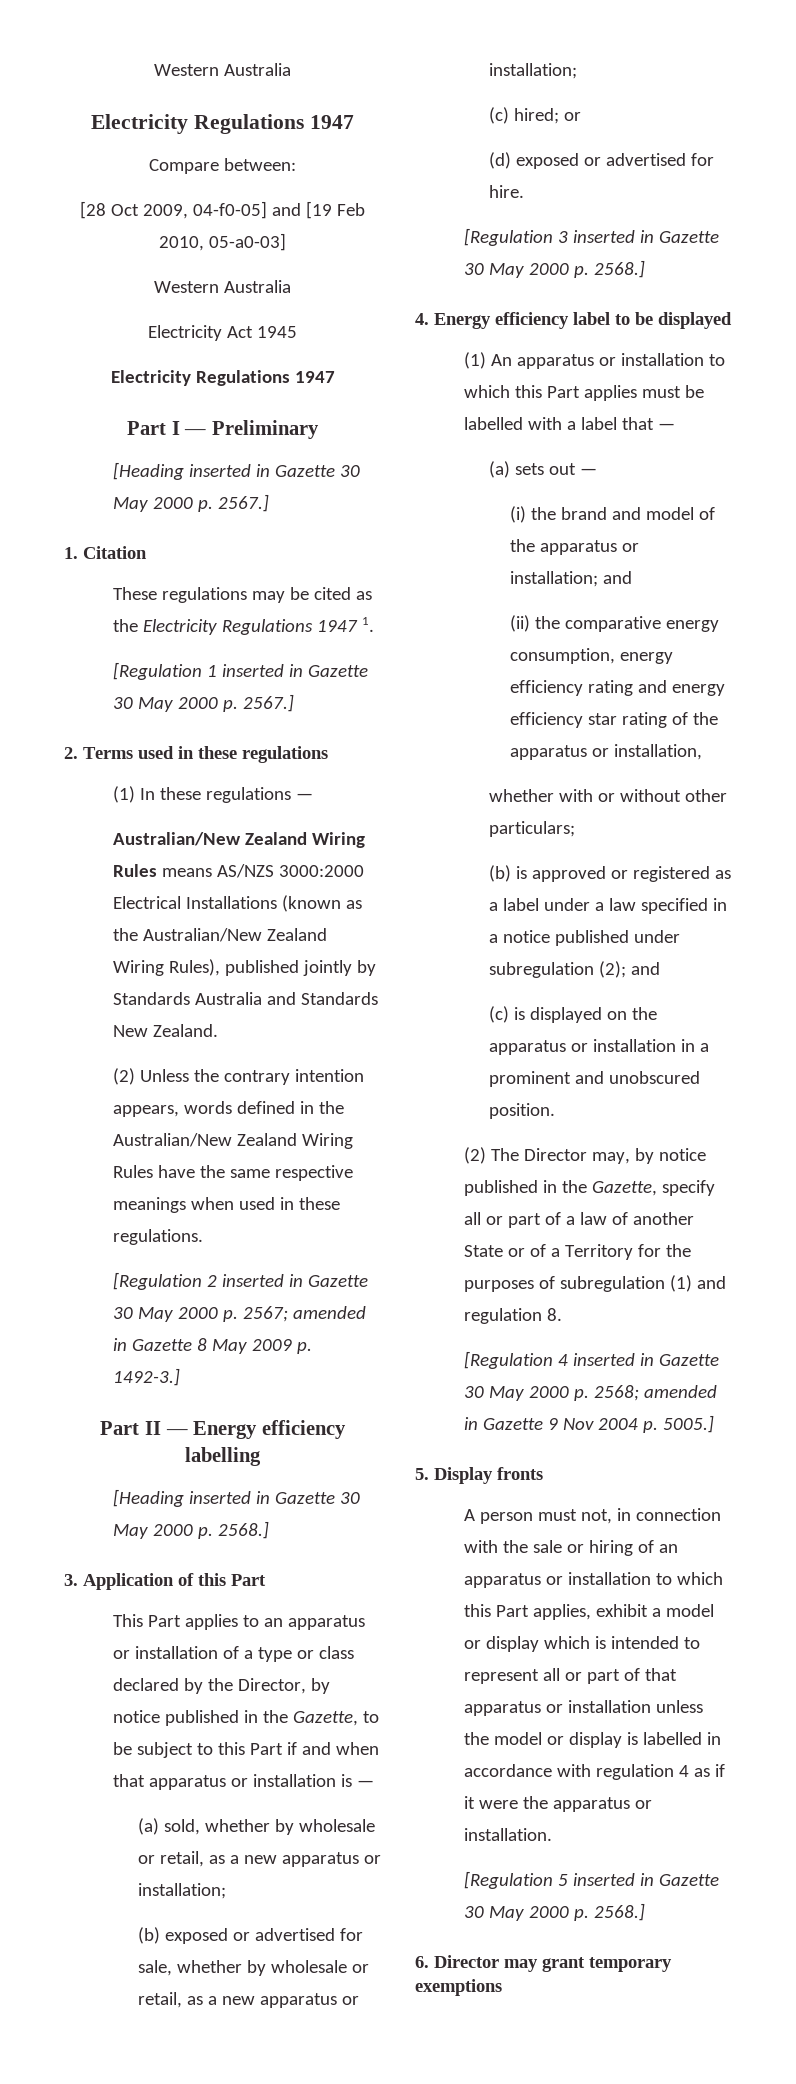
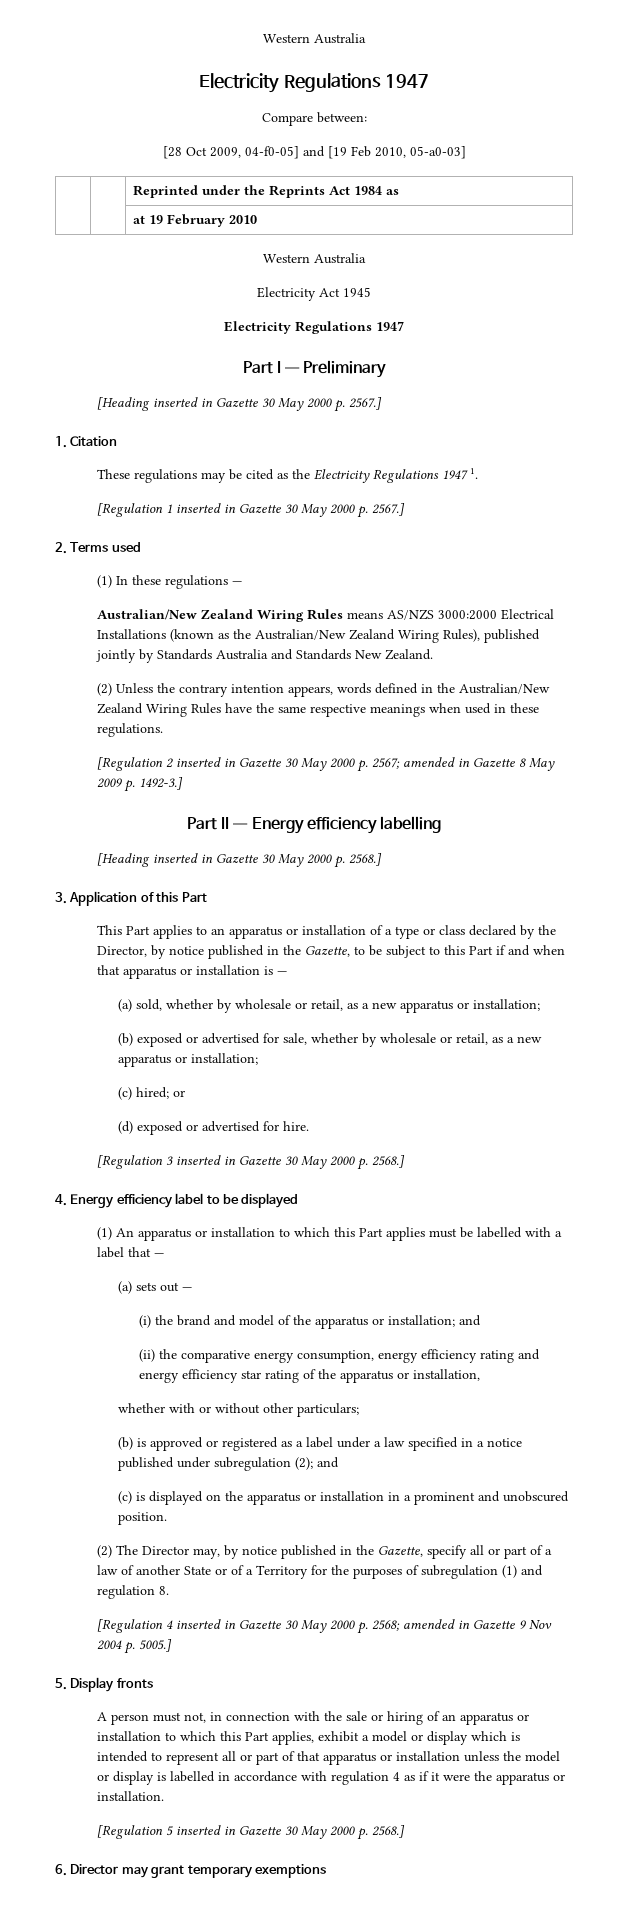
+ | | Reprinted under the Reprints Act 1984 as
+ | | at 19 February 2010
- 2. Terms used in these regulations
+ 2. Terms used

